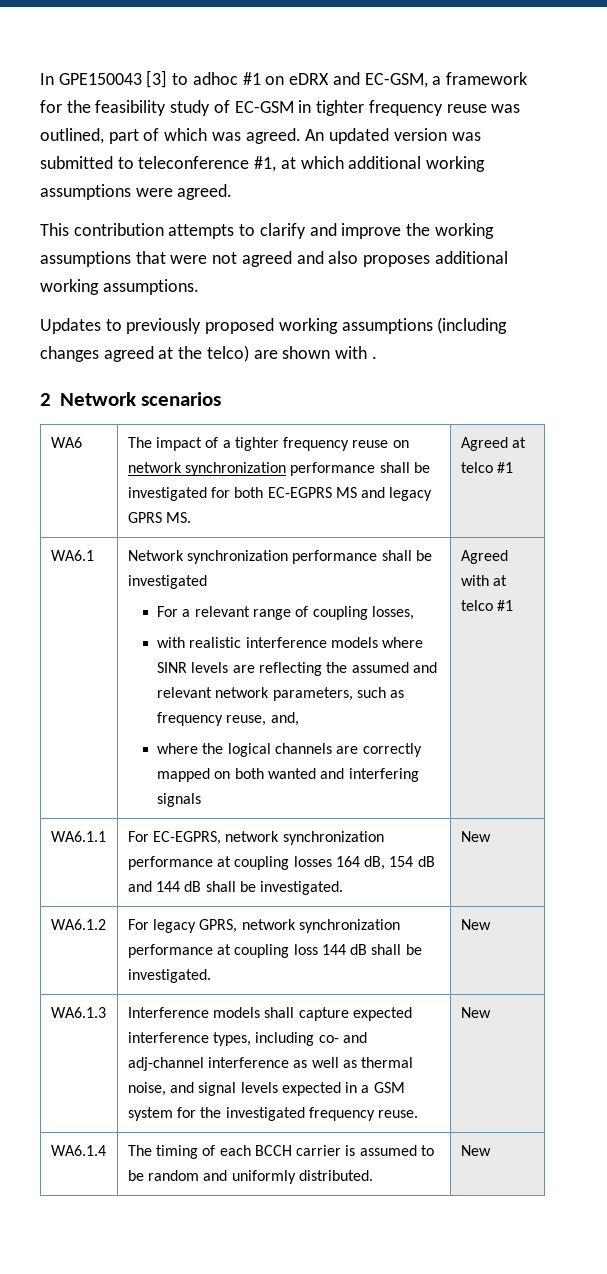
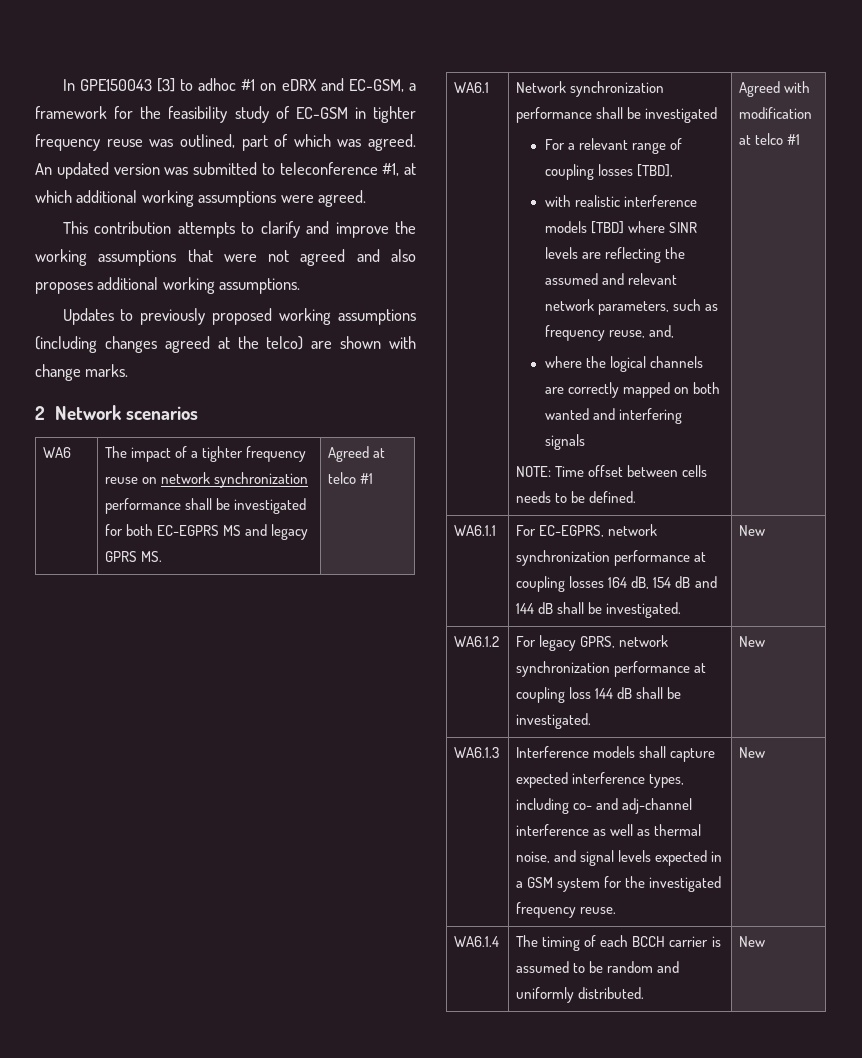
- Updates to previously proposed working assumptions (including changes agreed at the telco) are shown with .
+ Updates to previously proposed working assumptions (including changes agreed at the telco) are shown with change marks.
- For a relevant range of coupling losses,
+ For a relevant range of coupling losses [TBD],
- with realistic interference models where SINR levels are reflecting the assumed and relevant network parameters, such as frequency reuse, and,
+ with realistic interference models [TBD] where SINR levels are reflecting the assumed and relevant network parameters, such as frequency reuse, and,
+ NOTE: Time offset between cells needs to be defined.
- Agreed with at telco #1
+ Agreed with modification at telco #1

